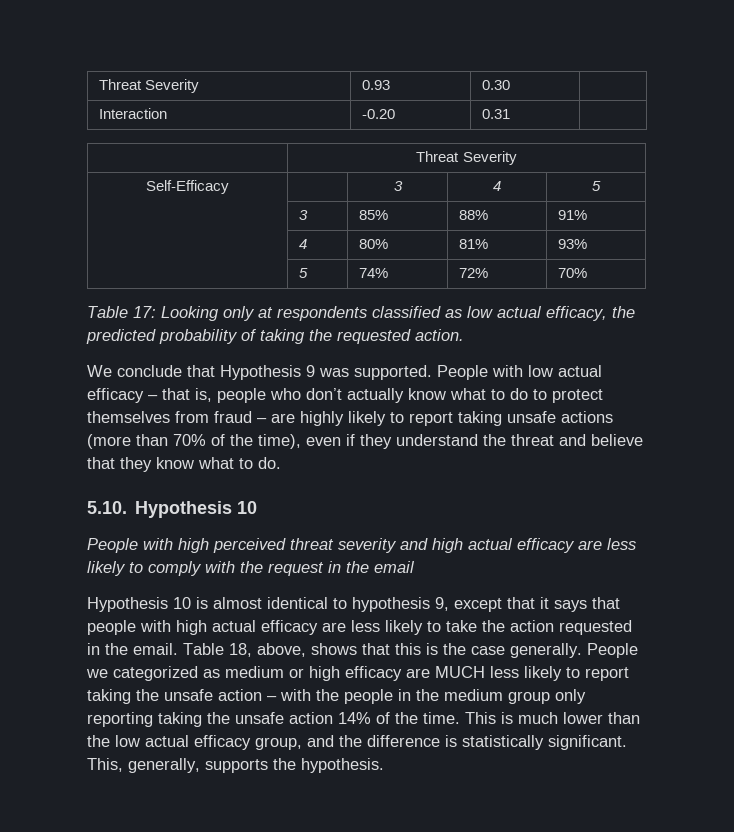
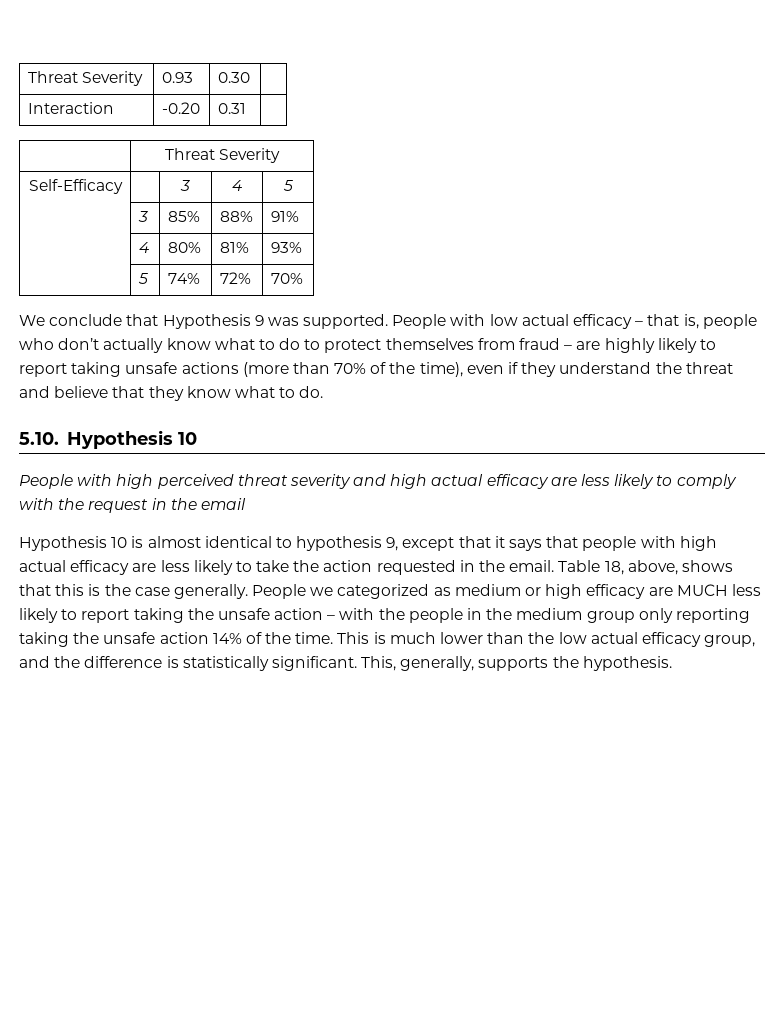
- Table 17: Looking only at respondents classified as low actual efficacy, the predicted probability of taking the requested action.

